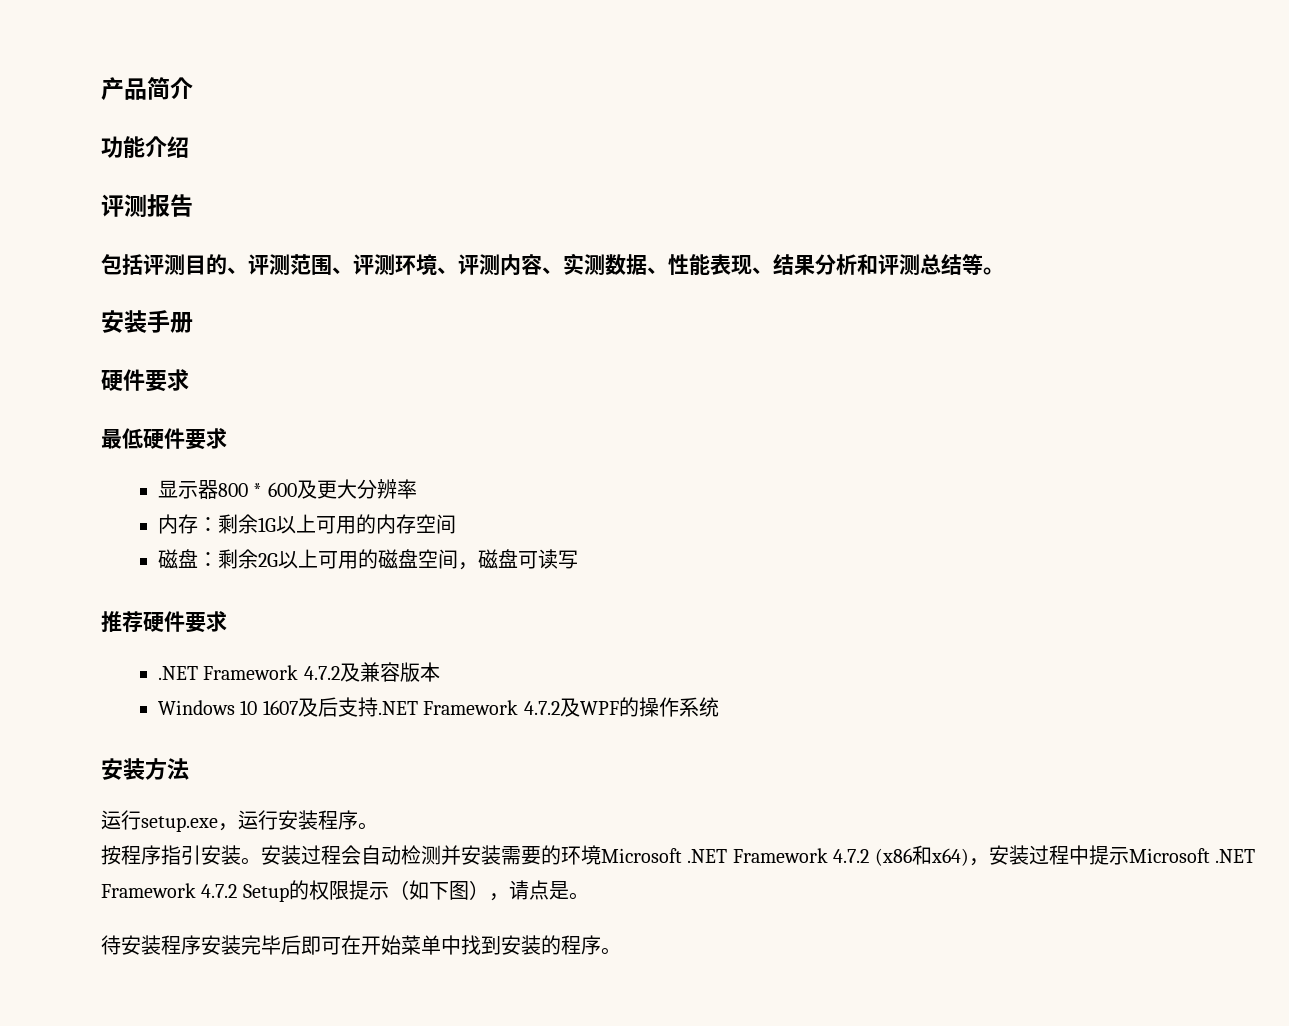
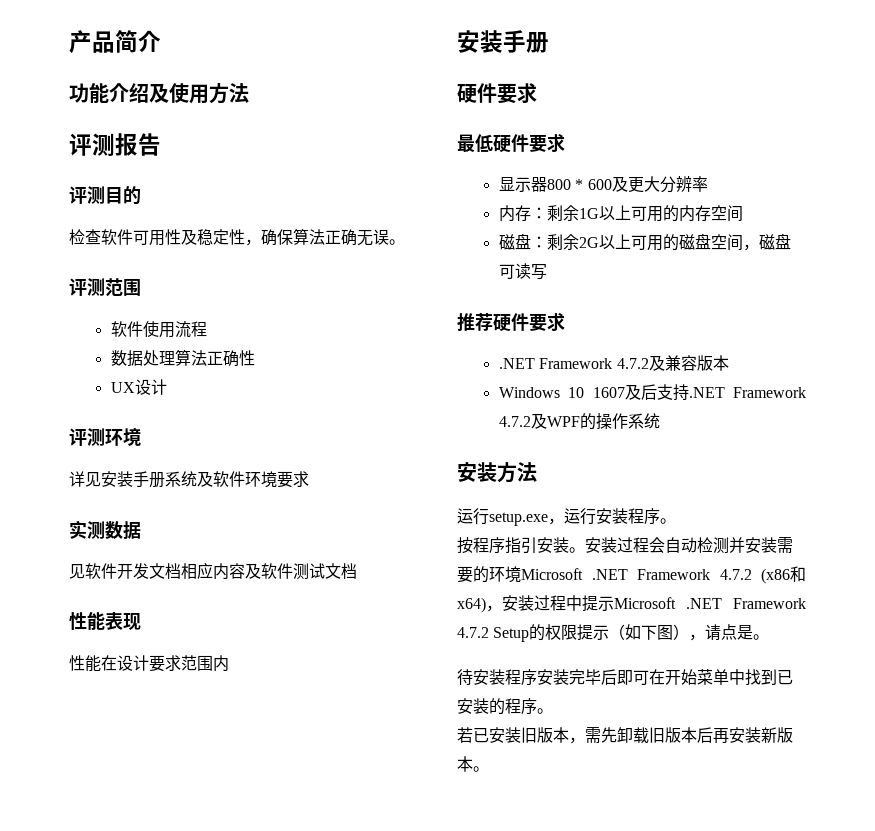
- 功能介绍
+ 功能介绍及使用方法
- 包括评测目的、评测范围、评测环境、评测内容、实测数据、性能表现、结果分析和评测总结等。
+ 评测目的
+ 检查软件可用性及稳定性，确保算法正确无误。
+ 评测范围
+ 软件使用流程
+ 数据处理算法正确性
+ UX设计
+ 评测环境
+ 详见安装手册系统及软件环境要求
+ 实测数据
+ 见软件开发文档相应内容及软件测试文档
+ 性能表现
+ 性能在设计要求范围内
- 待安装程序安装完毕后即可在开始菜单中找到安装的程序。
+ 待安装程序安装完毕后即可在开始菜单中找到已安装的程序。
+ 若已安装旧版本，需先卸载旧版本后再安装新版本。

